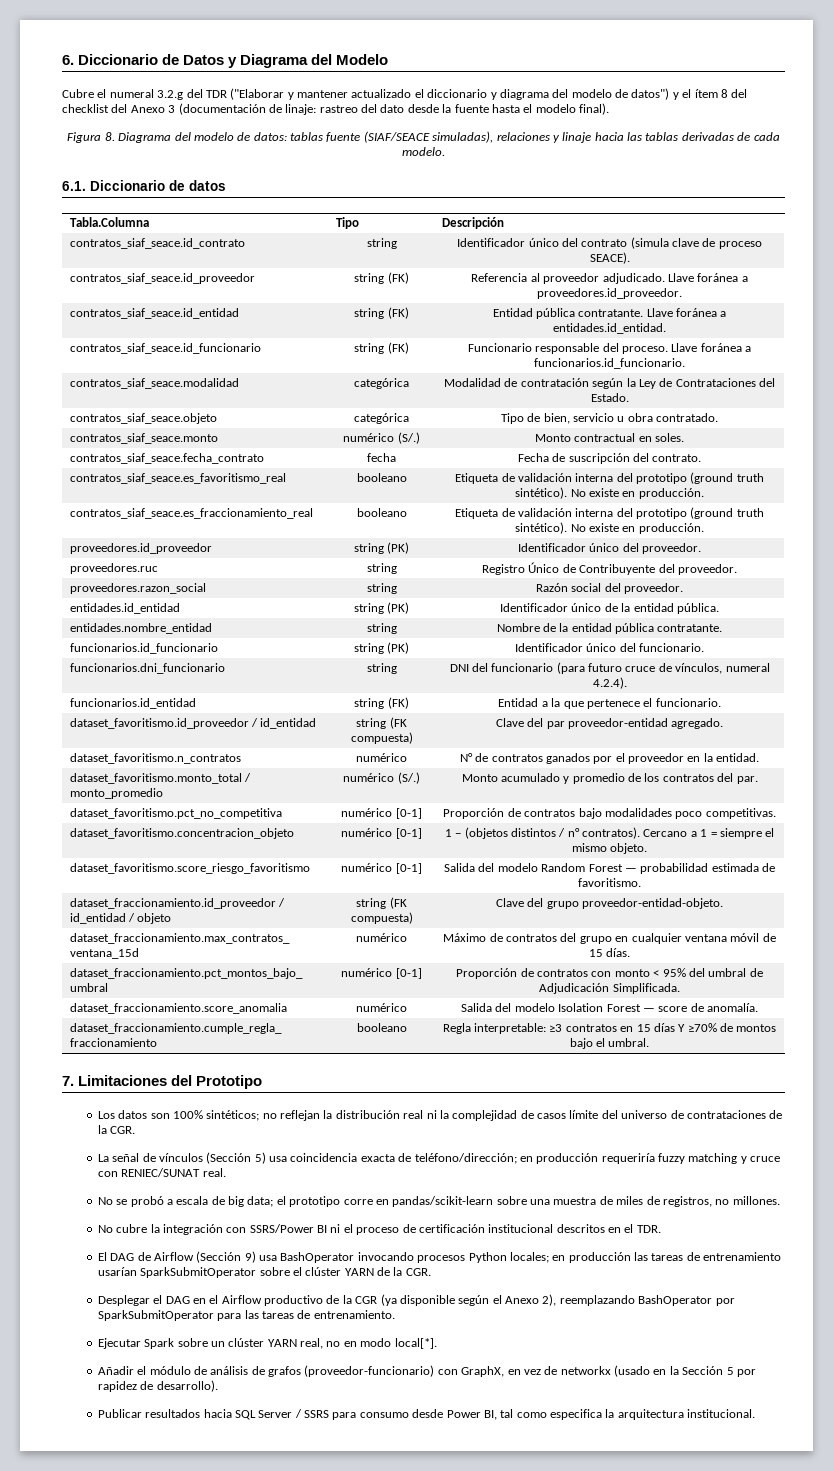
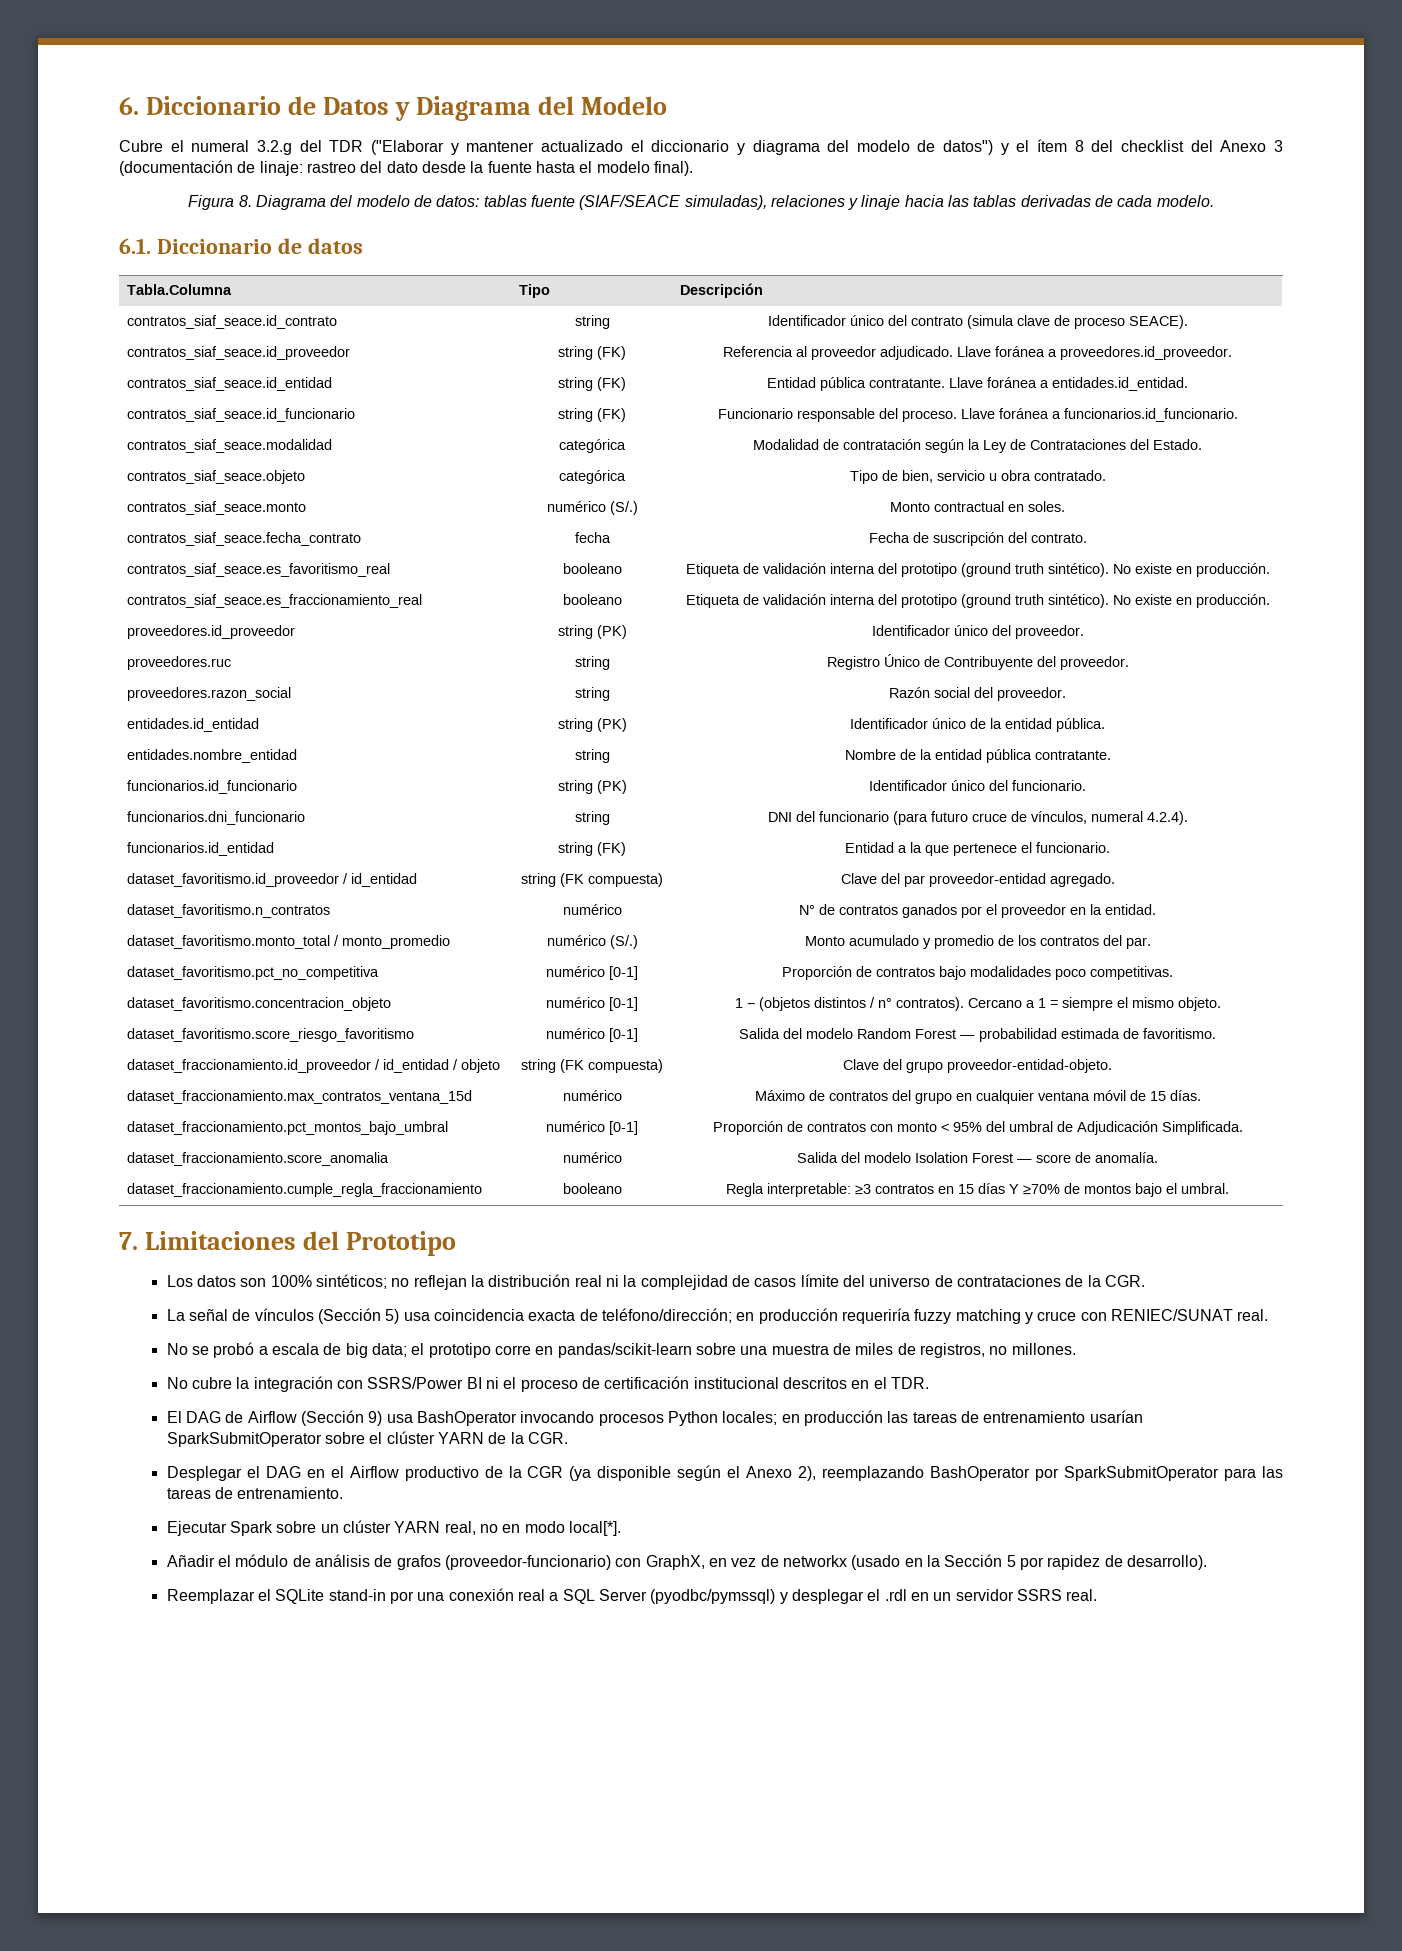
- Publicar resultados hacia SQL Server / SSRS para consumo desde Power BI, tal como especifica la arquitectura institucional.
+ Reemplazar el SQLite stand-in por una conexión real a SQL Server (pyodbc/pymssql) y desplegar el .rdl en un servidor SSRS real.

